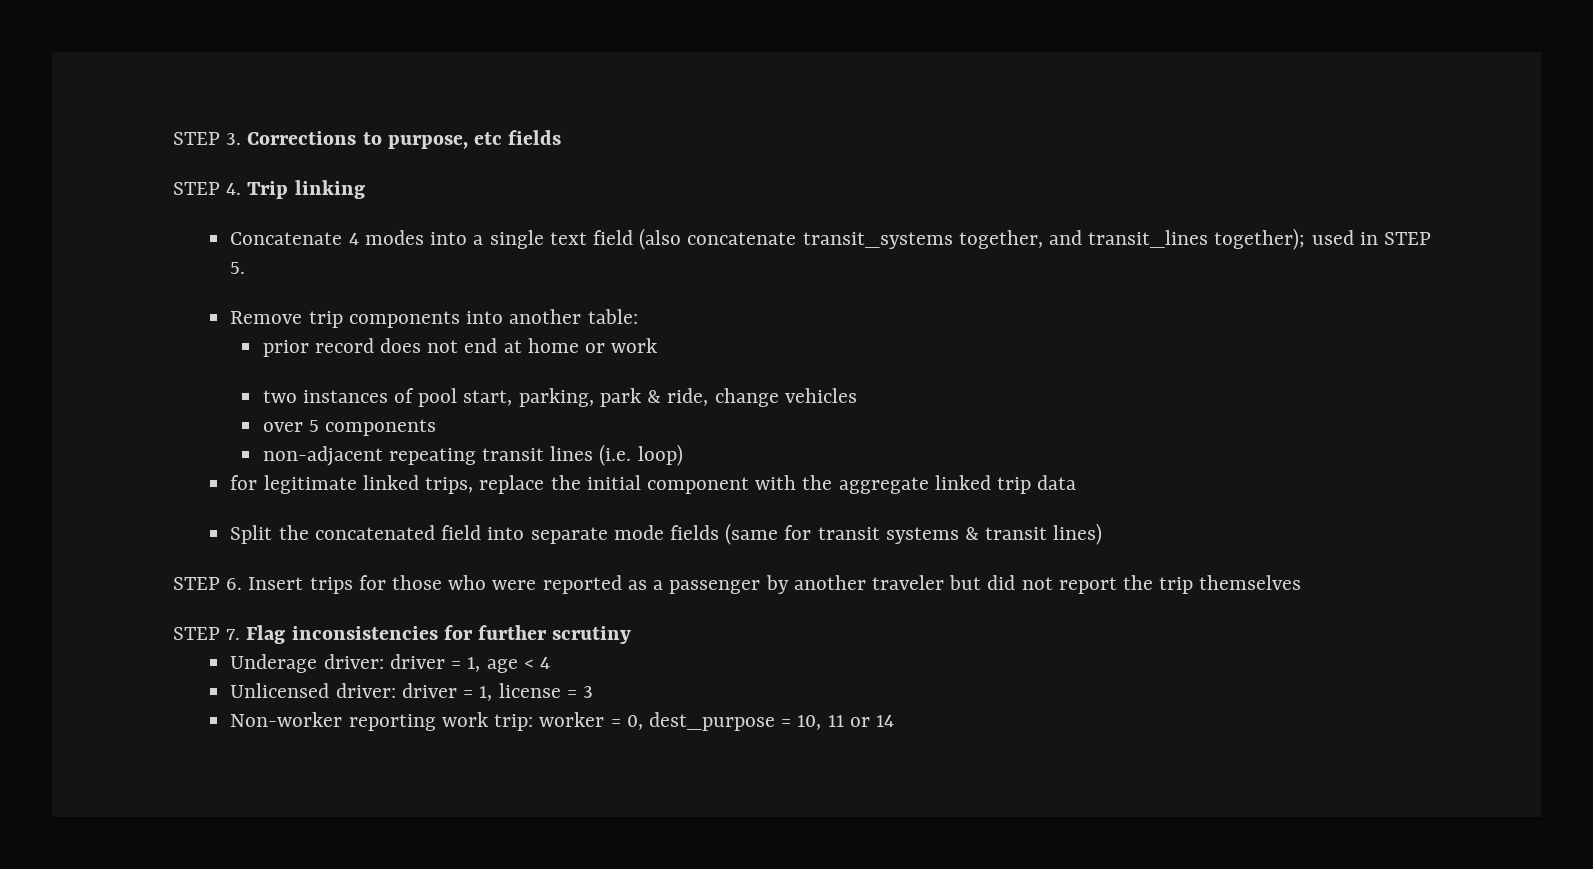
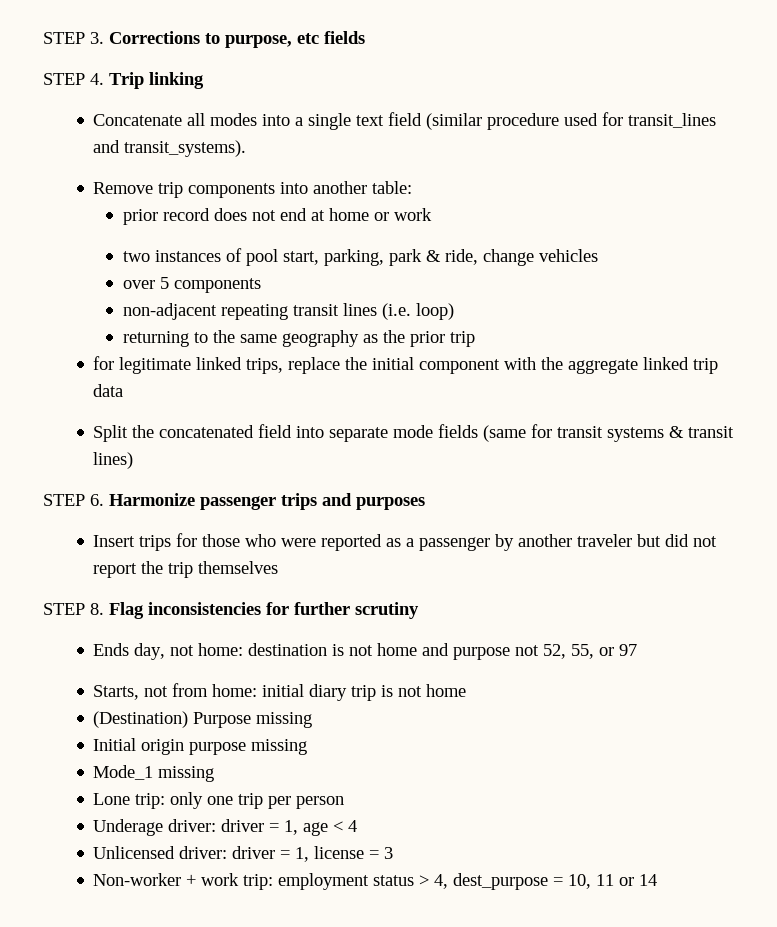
- Concatenate 4 modes into a single text field (also concatenate transit_systems together, and transit_lines together); used in STEP 5.
+ Concatenate all modes into a single text field (similar procedure used for transit_lines and transit_systems).
+ returning to the same geography as the prior trip
- STEP 6. Insert trips for those who were reported as a passenger by another traveler but did not report the trip themselves
+ STEP 6. Harmonize passenger trips and purposes
+ Insert trips for those who were reported as a passenger by another traveler but did not report the trip themselves
- STEP 7. Flag inconsistencies for further scrutiny
+ STEP 8. Flag inconsistencies for further scrutiny
+ Ends day, not home: destination is not home and purpose not 52, 55, or 97
+ Starts, not from home: initial diary trip is not home
+ (Destination) Purpose missing
+ Initial origin purpose missing
+ Mode_1 missing
+ Lone trip: only one trip per person
- Non-worker reporting work trip: worker = 0, dest_purpose = 10, 11 or 14
+ Non-worker + work trip: employment status > 4, dest_purpose = 10, 11 or 14

